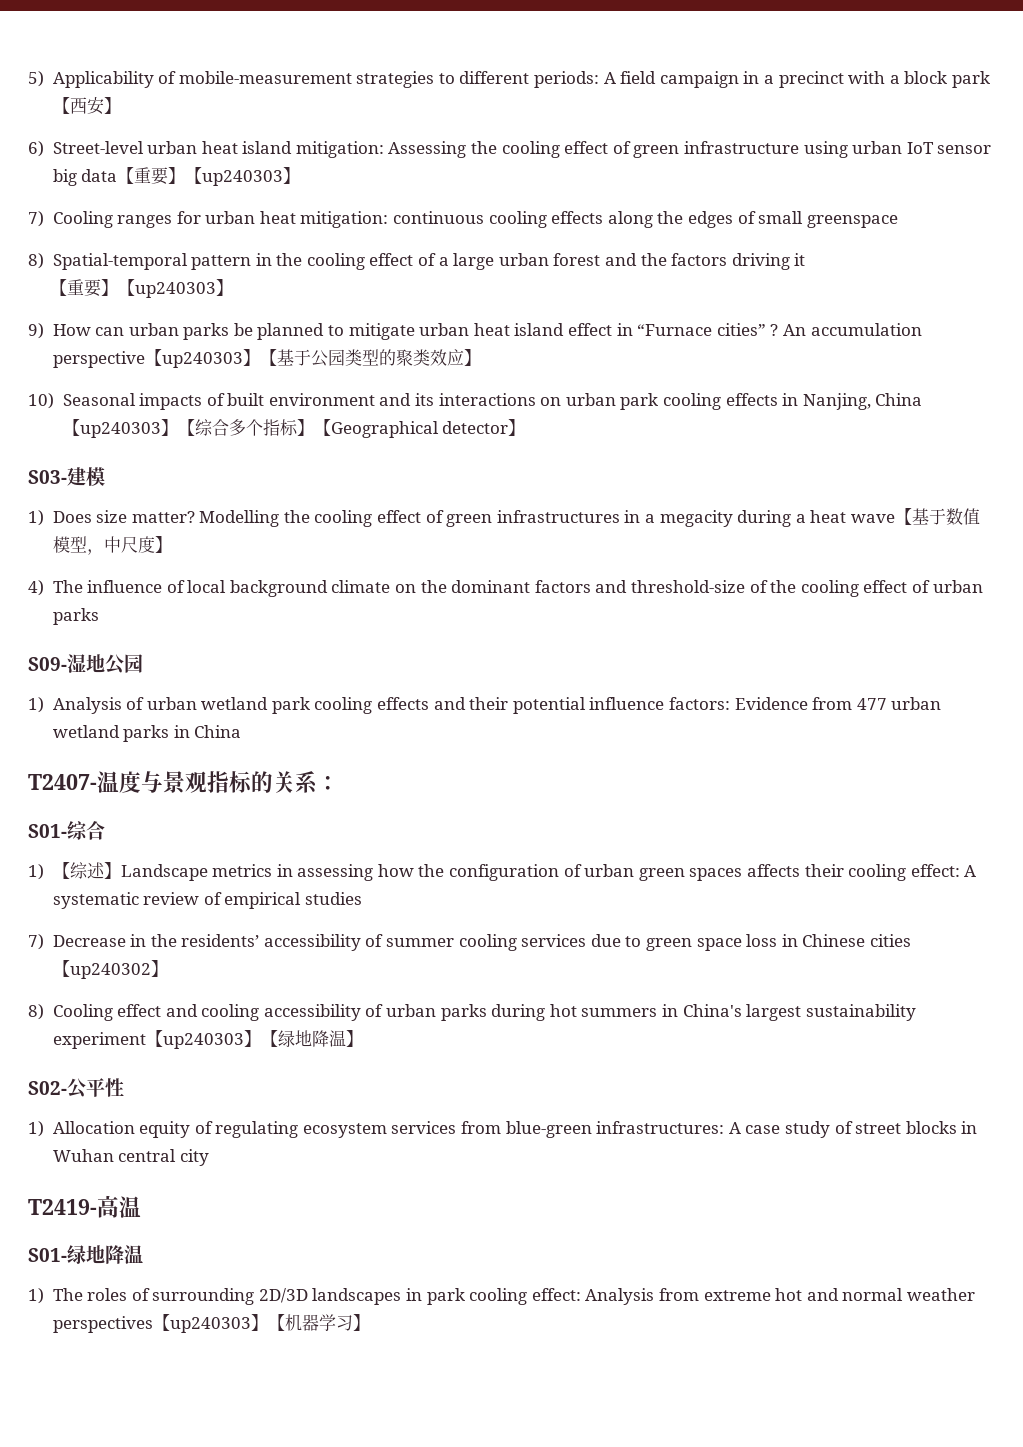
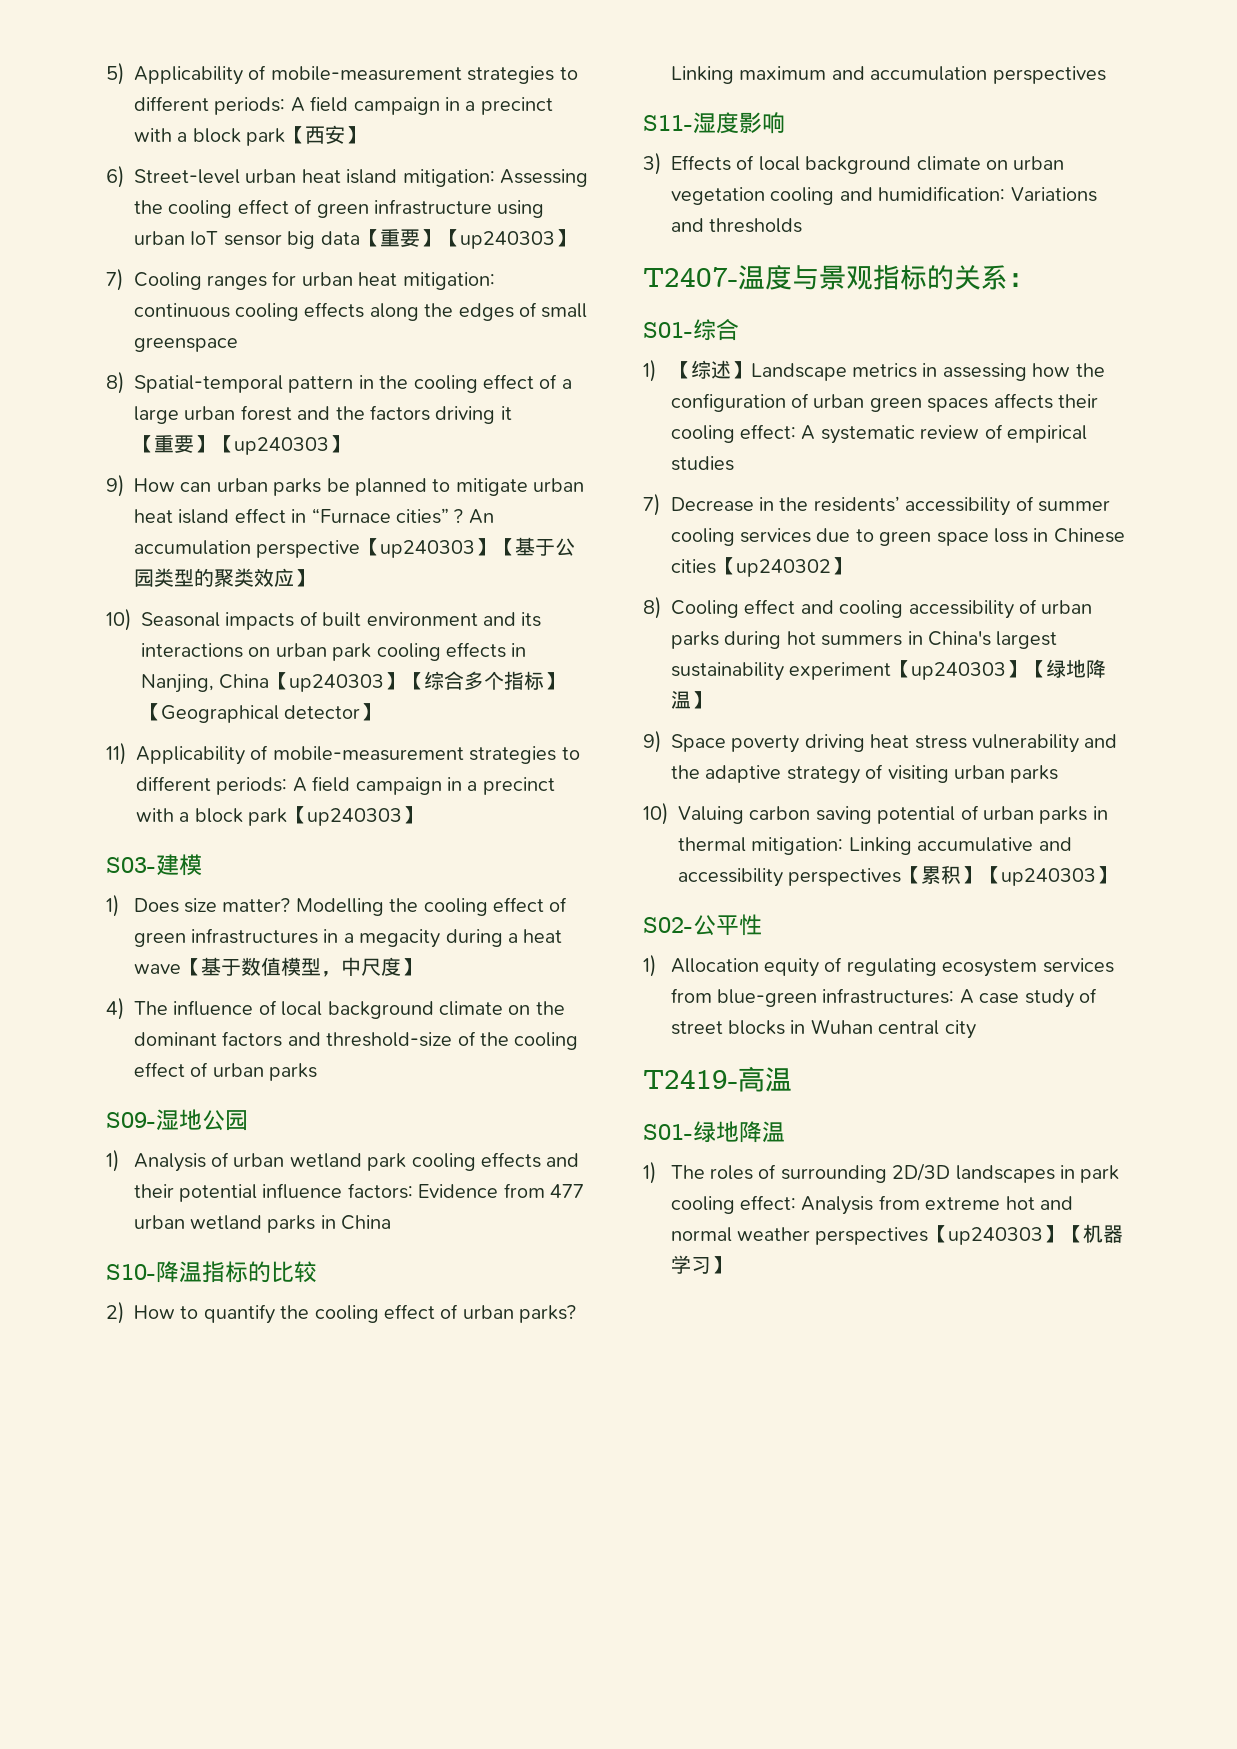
+ 11) Applicability of mobile-measurement strategies to different periods: A field campaign in a precinct with a block park【up240303】
+ S10-降温指标的比较
+ 2) How to quantify the cooling effect of urban parks? Linking maximum and accumulation perspectives
+ S11-湿度影响
+ 3) Effects of local background climate on urban vegetation cooling and humidification: Variations and thresholds
+ 9) Space poverty driving heat stress vulnerability and the adaptive strategy of visiting urban parks
+ 10) Valuing carbon saving potential of urban parks in thermal mitigation: Linking accumulative and accessibility perspectives【累积】【up240303】

